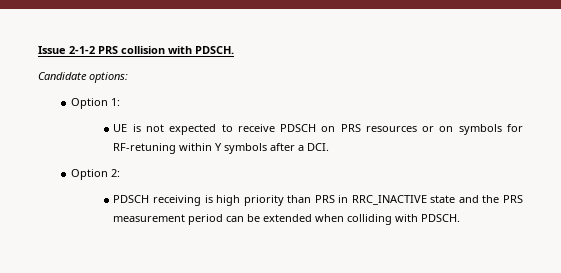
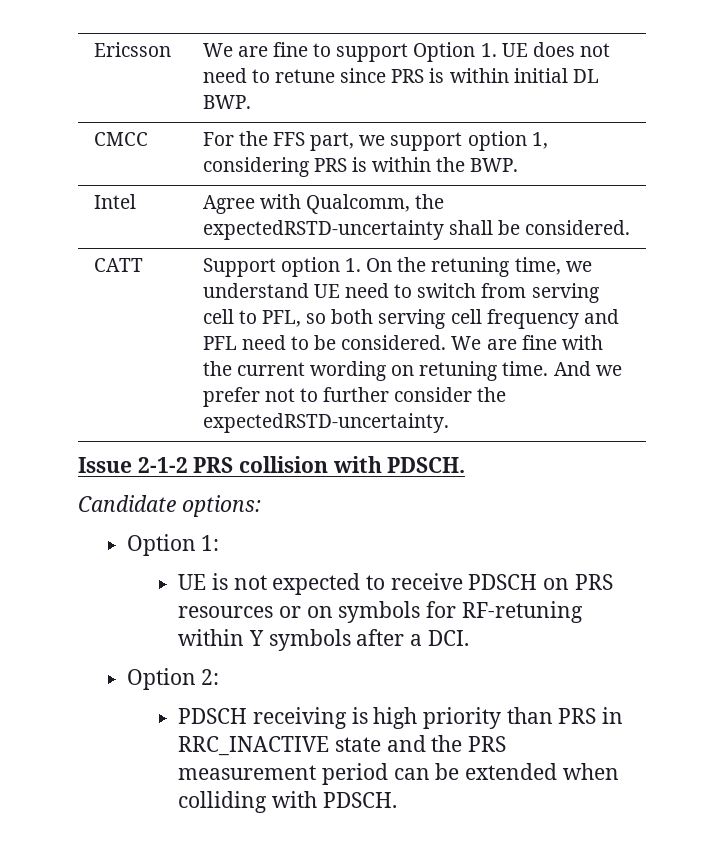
+ Ericsson | We are fine to support Option 1. UE does not need to retune since PRS is within initial DL BWP.
+ CMCC | For the FFS part, we support option 1, considering PRS is within the BWP.
+ Intel | Agree with Qualcomm, the expectedRSTD-uncertainty shall be considered.
+ CATT | Support option 1. On the retuning time, we understand UE need to switch from serving cell to PFL, so both serving cell frequency and PFL need to be considered. We are fine with the current wording on retuning time. And we prefer not to further consider the expectedRSTD-uncertainty.

